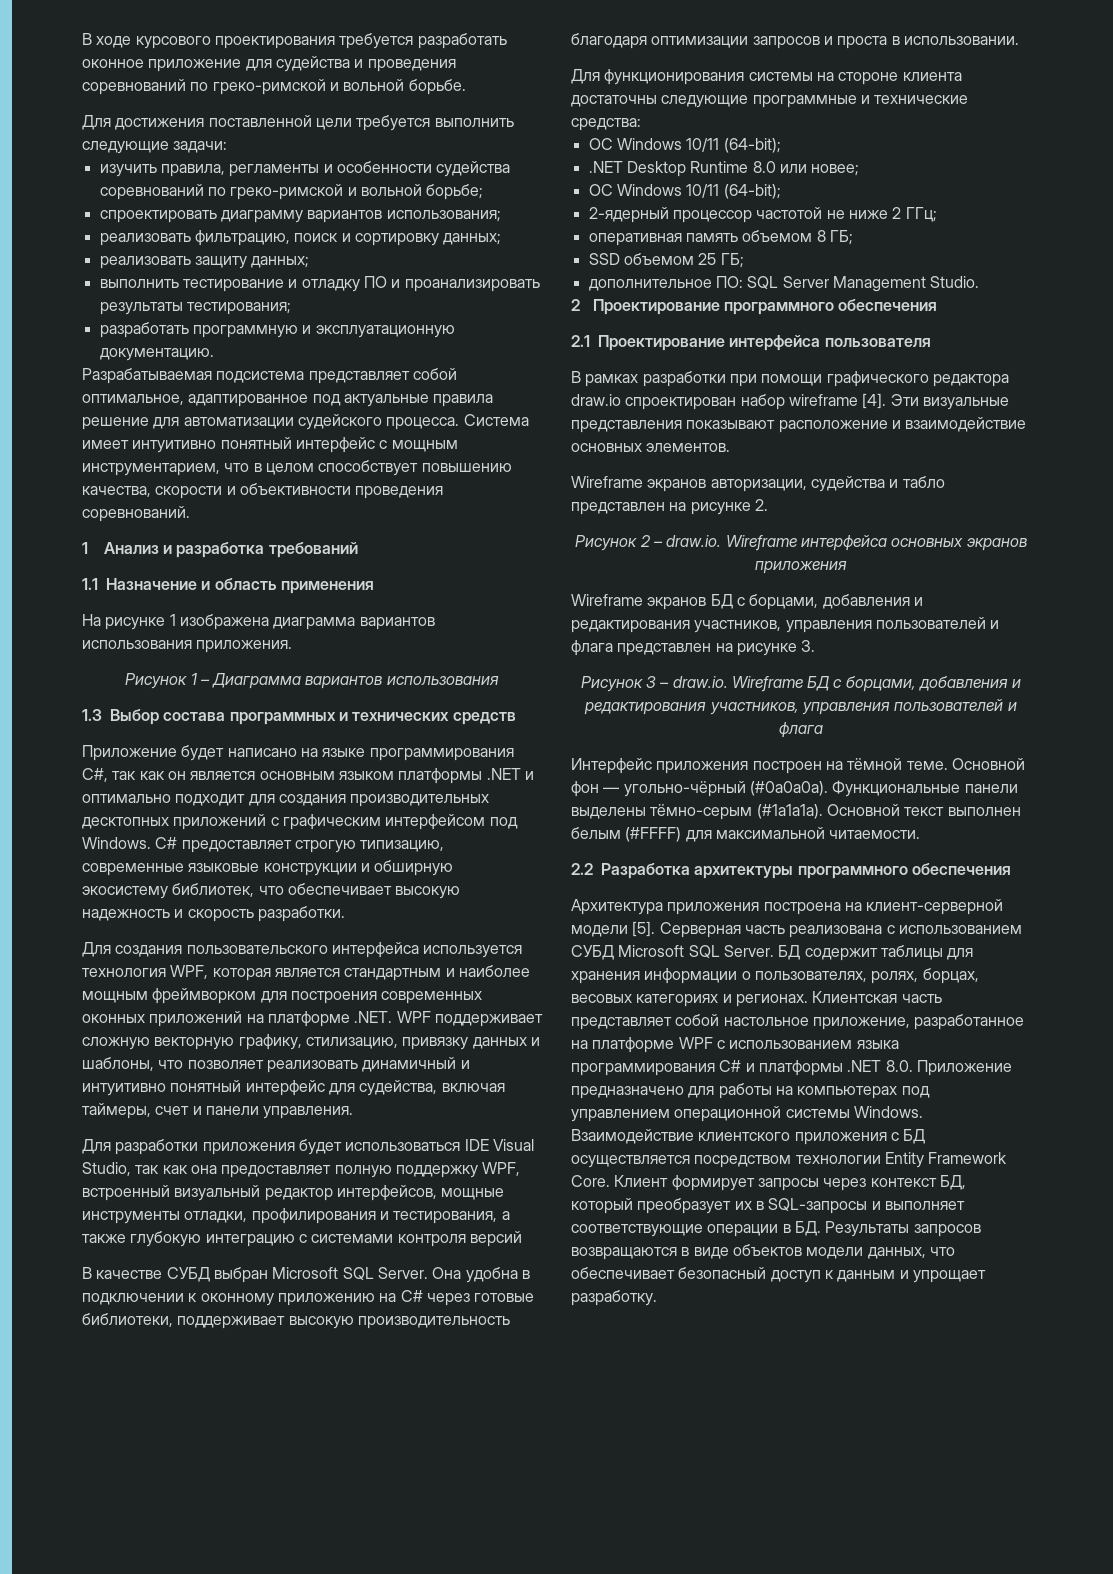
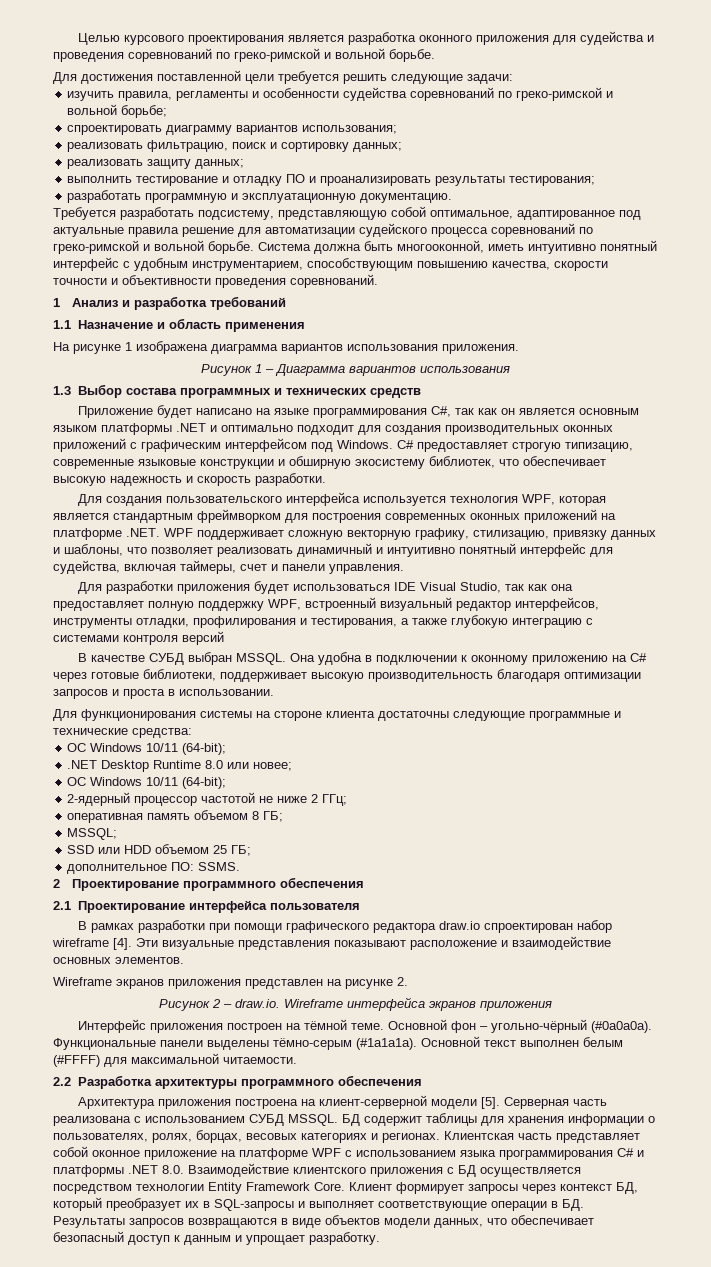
- В ходе курсового проектирования требуется разработать оконное приложение для судейства и проведения соревнований по греко-римской и вольной борьбе.
+ Целью курсового проектирования является разработка оконного приложения для судейства и проведения соревнований по греко-римской и вольной борьбе.
- Для достижения поставленной цели требуется выполнить следующие задачи:
+ Для достижения поставленной цели требуется решить следующие задачи:
- Разрабатываемая подсистема представляет собой оптимальное, адаптированное под актуальные правила решение для автоматизации судейского процесса. Система имеет интуитивно понятный интерфейс с мощным инструментарием, что в целом способствует повышению качества, скорости и объективности проведения соревнований.
+ Требуется разработать подсистему, представляющую собой оптимальное, адаптированное под актуальные правила решение для автоматизации судейского процесса соревнований по греко-римской и вольной борьбе. Система должна быть многооконной, иметь интуитивно понятный интерфейс с удобным инструментарием, способствующим повышению качества, скорости точности и объективности проведения соревнований.
- Приложение будет написано на языке программирования C#, так как он является основным языком платформы .NET и оптимально подходит для создания производительных десктопных приложений с графическим интерфейсом под Windows.
+ Приложение будет написано на языке программирования C#, так как он является основным языком платформы .NET и оптимально подходит для создания производительных оконных приложений с графическим интерфейсом под Windows.
- Для создания пользовательского интерфейса используется технология WPF, которая является стандартным и наиболее мощным фреймворком для построения современных оконных приложений на платформе .NET. WPF поддерживает сложную векторную графику, стилизацию, привязку данных и шаблоны, что позволяет реализовать динамичный и интуитивно понятный интерфейс для судейства, включая таймеры, счет и панели управления.
+ Для создания пользовательского интерфейса используется технология WPF, которая является стандартным фреймворком для построения современных оконных приложений на платформе .NET. WPF поддерживает сложную векторную графику, стилизацию, привязку данных и шаблоны, что позволяет реализовать динамичный и интуитивно понятный интерфейс для судейства, включая таймеры, счет и панели управления.
- Для разработки приложения будет использоваться IDE Visual Studio, так как она предоставляет полную поддержку WPF, встроенный визуальный редактор интерфейсов, мощные инструменты отладки, профилирования и тестирования, а также глубокую интеграцию с системами контроля версий
+ Для разработки приложения будет использоваться IDE Visual Studio, так как она предоставляет полную поддержку WPF, встроенный визуальный редактор интерфейсов, инструменты отладки, профилирования и тестирования, а также глубокую интеграцию с системами контроля версий
- В качестве СУБД выбран Microsoft SQL Server.
+ В качестве СУБД выбран MSSQL.
+ MSSQL;
- SSD объемом 25 ГБ;
+ SSD или HDD объемом 25 ГБ;
- дополнительное ПО: SQL Server Management Studio.
+ дополнительное ПО: SSMS.
- Wireframe экранов авторизации, судейства и табло представлен на рисунке 2.
+ Wireframe экранов приложения представлен на рисунке 2.
- Рисунок 2 – draw.io. Wireframe интерфейса основных экранов приложения
- Wireframe экранов БД с борцами, добавления и редактирования участников, управления пользователей и флага представлен на рисунке 3.
- Рисунок 3 – draw.io. Wireframe БД с борцами, добавления и редактирования участников, управления пользователей и флага
+ Рисунок 2 – draw.io. Wireframe интерфейса экранов приложения
- Основной фон — угольно-чёрный (#0a0a0a).
+ Основной фон – угольно-чёрный (#0a0a0a).
- Серверная часть реализована с использованием СУБД Microsoft SQL Server.
+ Серверная часть реализована с использованием СУБД MSSQL.
- Клиентская часть представляет собой настольное приложение, разработанное на платформе WPF с использованием языка программирования C# и платформы .NET 8.0. Приложение предназначено для работы на компьютерах под управлением операционной системы Windows. Взаимодействие клиентского приложения с БД осуществляется посредством технологии Entity Framework Core.
+ Клиентская часть представляет собой оконное приложение на платформе WPF с использованием языка программирования C# и платформы .NET 8.0. Взаимодействие клиентского приложения с БД осуществляется посредством технологии Entity Framework Core.

